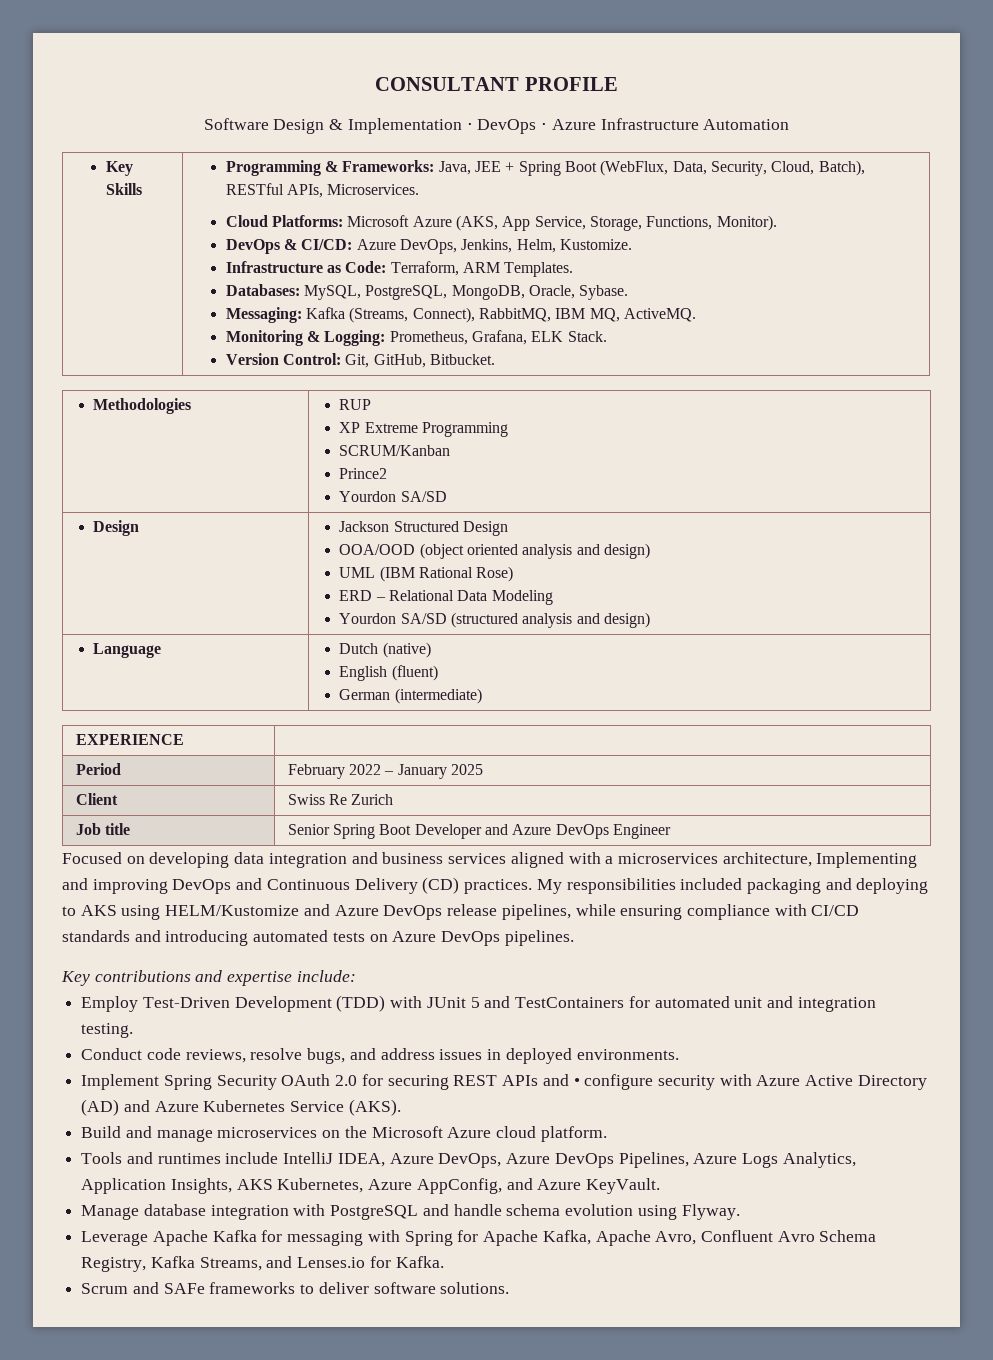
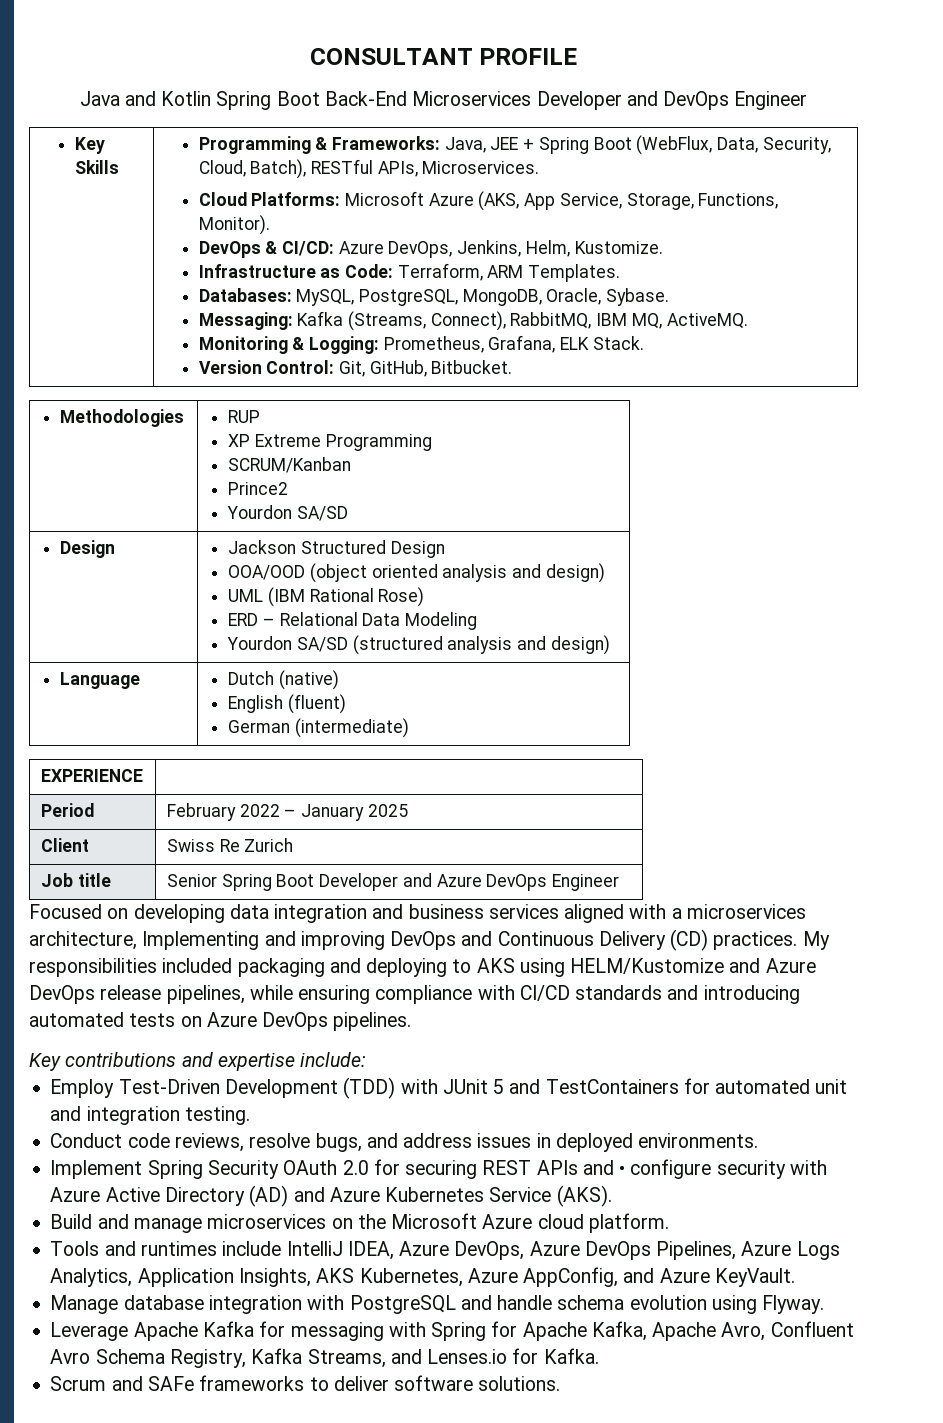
- Software Design & Implementation ⋅ DevOps ⋅ Azure Infrastructure Automation
+ Java and Kotlin Spring Boot Back-End Microservices Developer and DevOps Engineer

